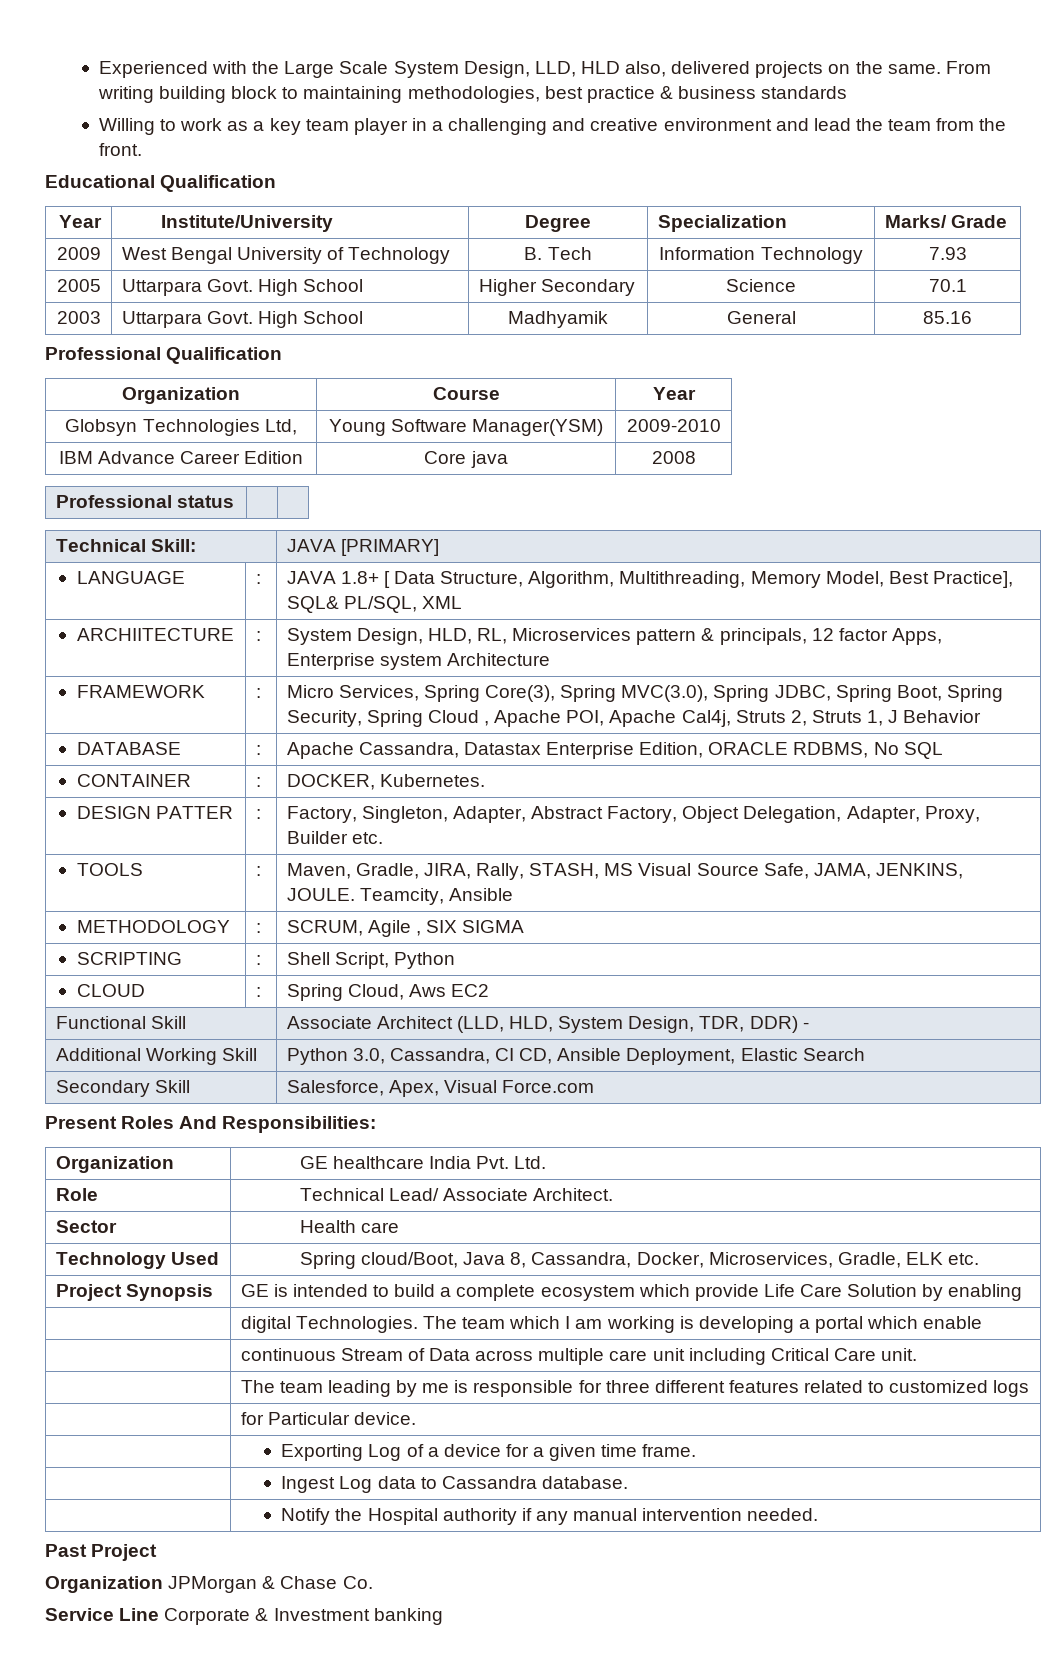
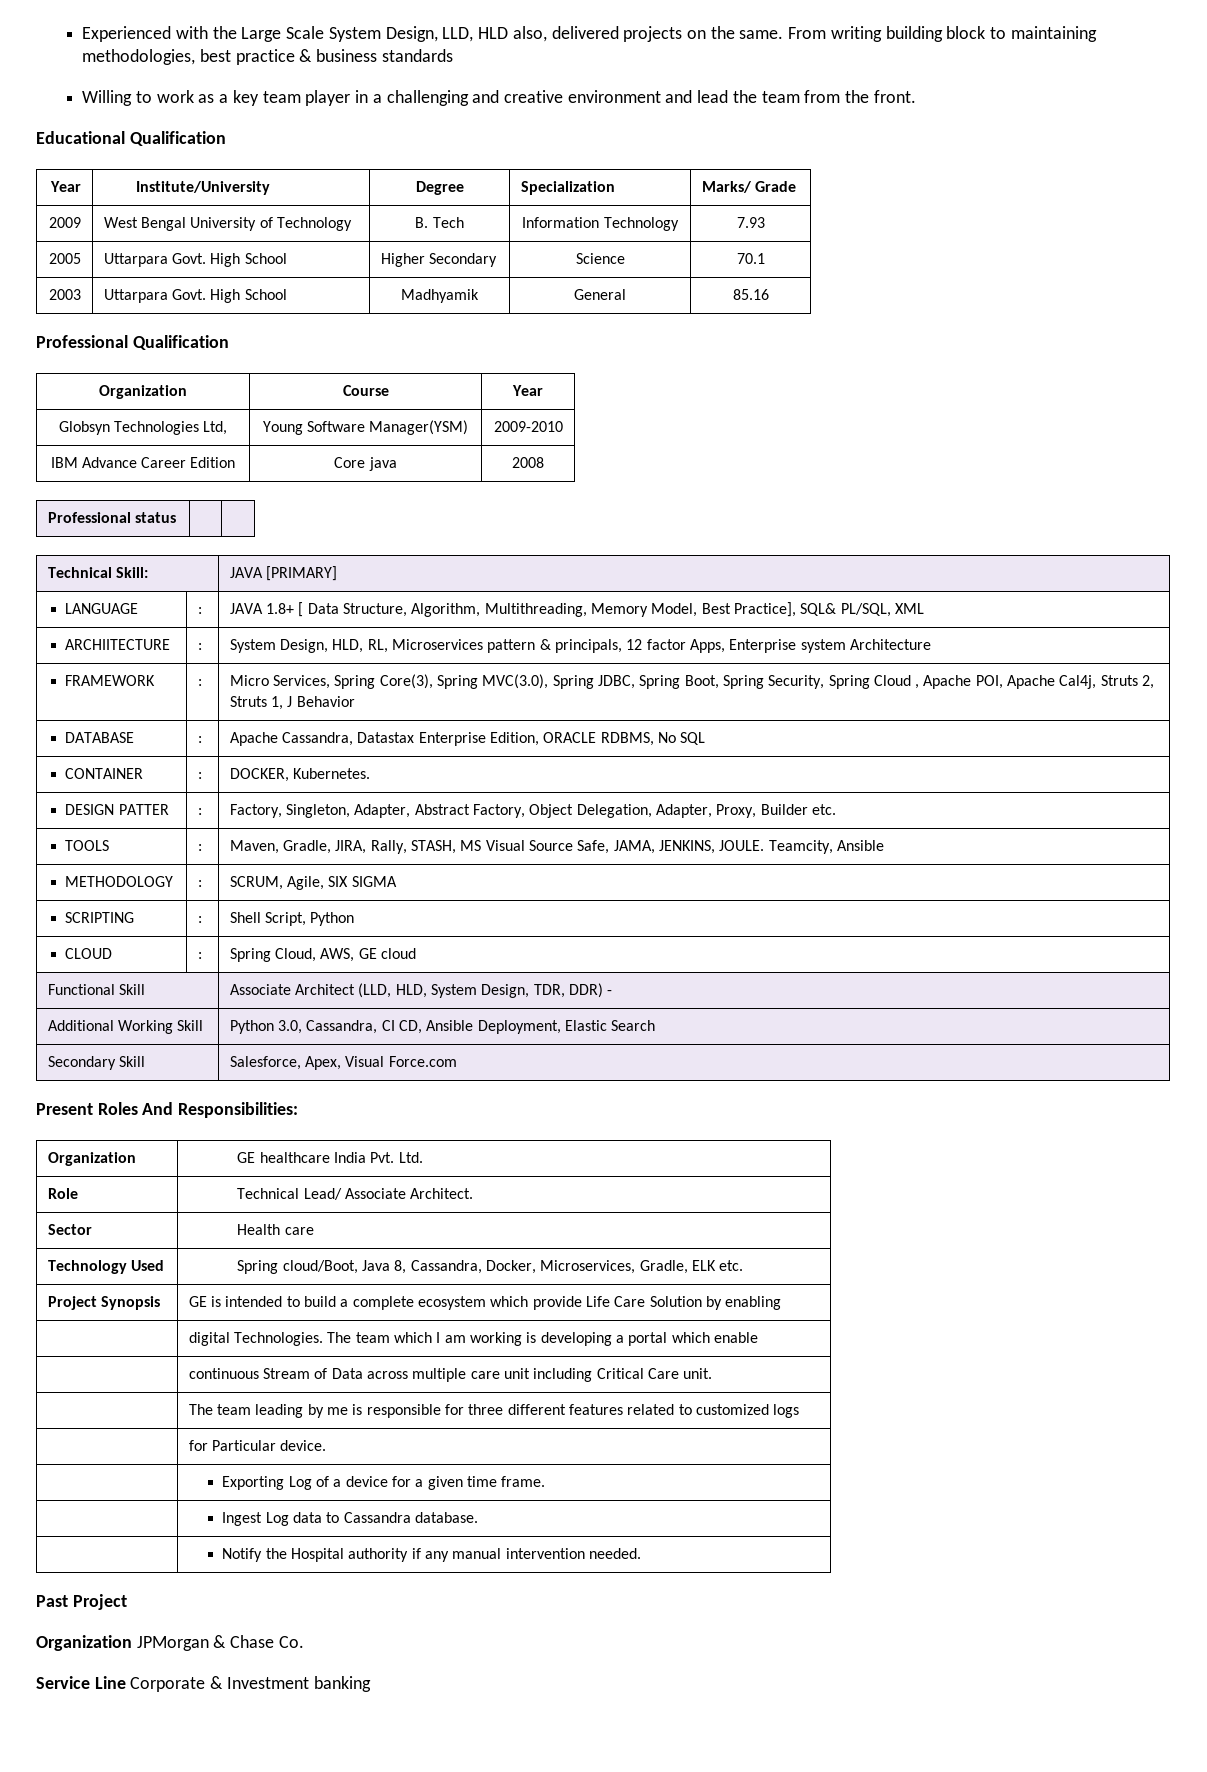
- METHODOLOGY | : | SCRUM, Agile , SIX SIGMA
+ METHODOLOGY | : | SCRUM, Agile, SIX SIGMA
- CLOUD | : | Spring Cloud, Aws EC2
+ CLOUD | : | Spring Cloud, AWS, GE cloud

